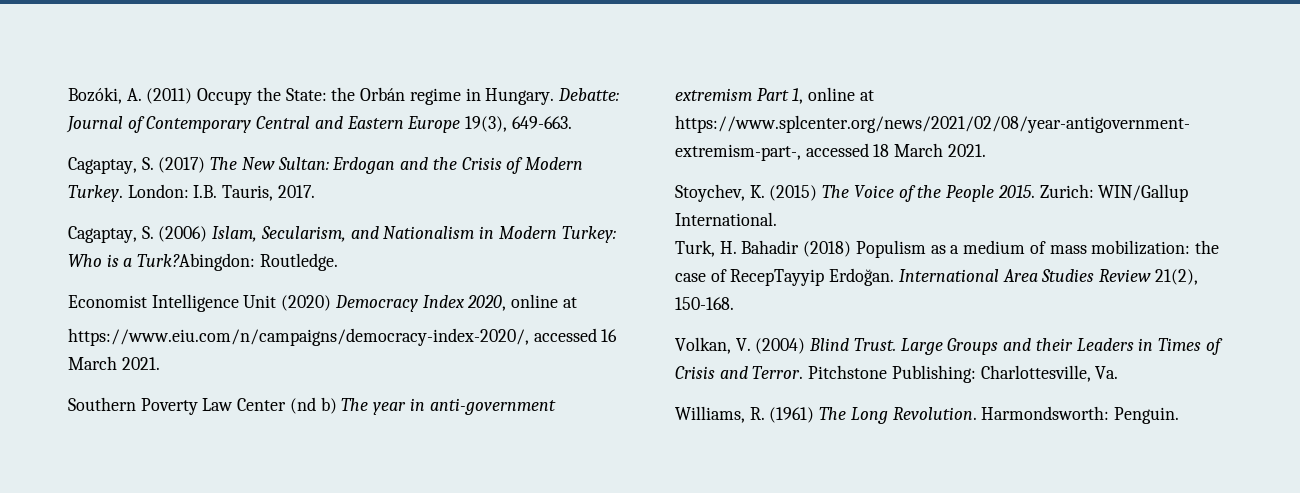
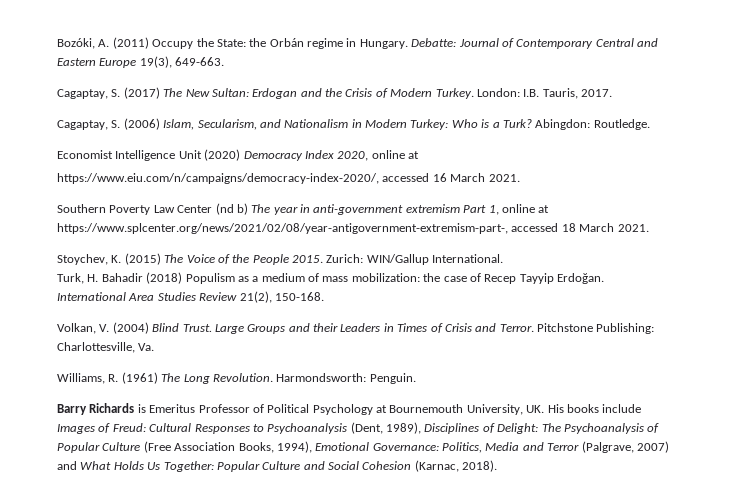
- Cagaptay, S. (2006) Islam, Secularism, and Nationalism in Modern Turkey: Who is a Turk?Abingdon: Routledge.
+ Cagaptay, S. (2006) Islam, Secularism, and Nationalism in Modern Turkey: Who is a Turk? Abingdon: Routledge.
- Turk, H. Bahadir (2018) Populism as a medium of mass mobilization: the case of RecepTayyip Erdoğan.
+ Turk, H. Bahadir (2018) Populism as a medium of mass mobilization: the case of Recep Tayyip Erdoğan.
+ Barry Richards is Emeritus Professor of Political Psychology at Bournemouth University, UK. His books include Images of Freud: Cultural Responses to Psychoanalysis (Dent, 1989), Disciplines of Delight: The Psychoanalysis of Popular Culture (Free Association Books, 1994), Emotional Governance: Politics, Media and Terror (Palgrave, 2007) and What Holds Us Together: Popular Culture and Social Cohesion (Karnac, 2018).

